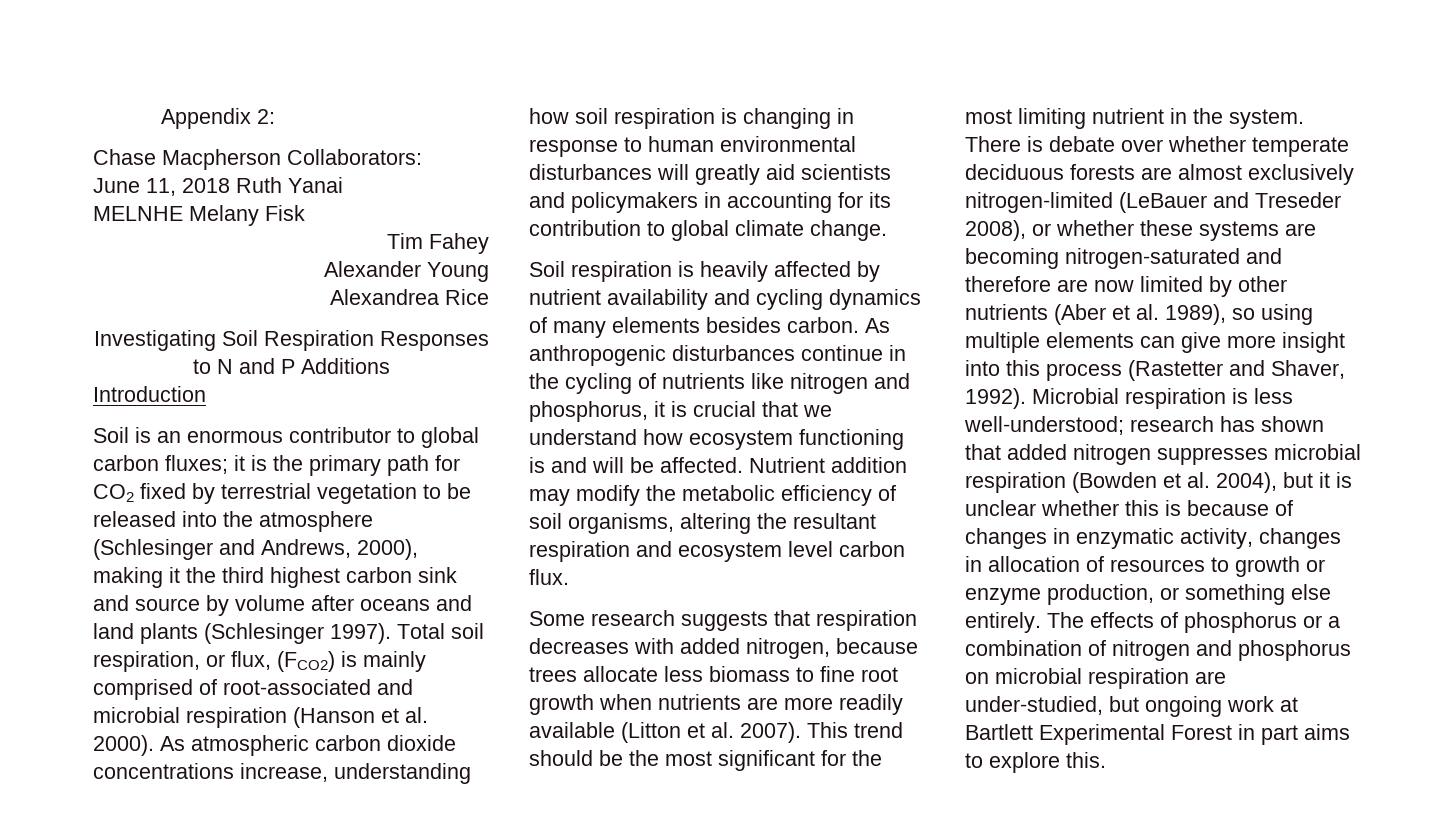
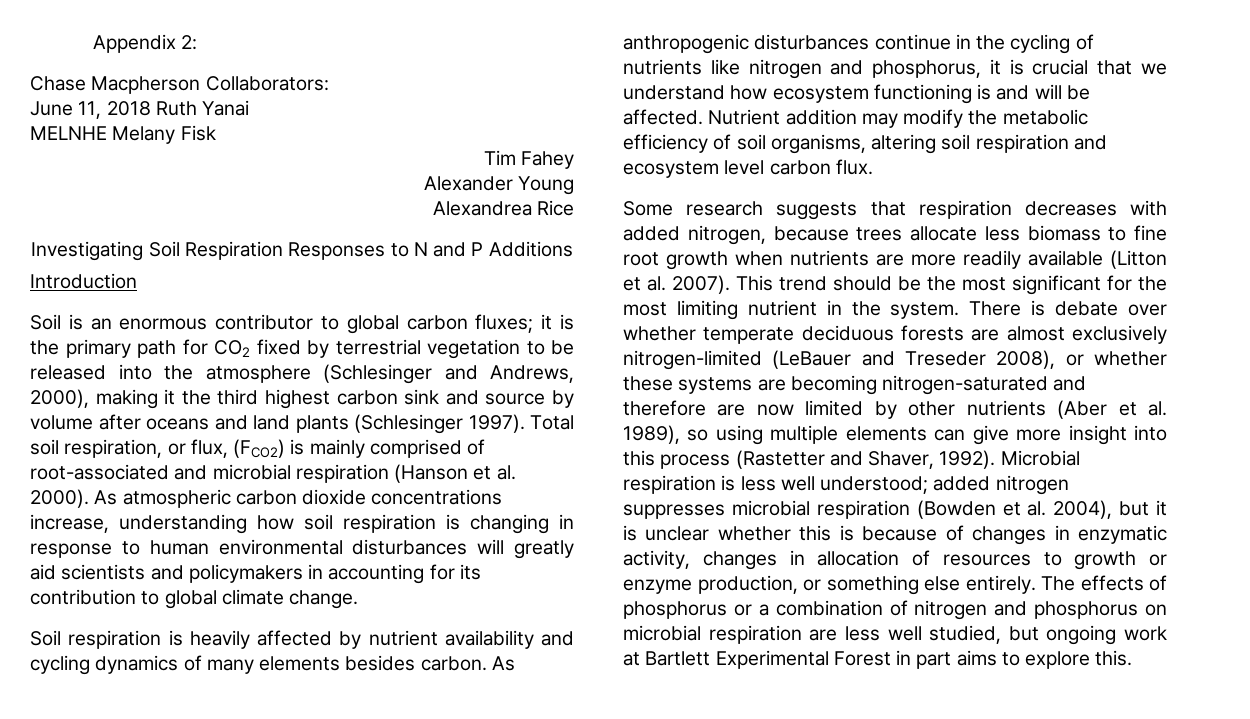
- Nutrient addition may modify the metabolic efficiency of soil organisms, altering the resultant respiration and ecosystem level carbon flux.
+ Nutrient addition may modify the metabolic efficiency of soil organisms, altering soil respiration and ecosystem level carbon flux.
- Microbial respiration is less well-understood; research has shown that added nitrogen suppresses microbial respiration (Bowden et al. 2004), but it is unclear whether this is because of changes in enzymatic activity, changes in allocation of resources to growth or enzyme production, or something else entirely.
+ Microbial respiration is less well understood; added nitrogen suppresses microbial respiration (Bowden et al. 2004), but it is unclear whether this is because of changes in enzymatic activity, changes in allocation of resources to growth or enzyme production, or something else entirely.
- The effects of phosphorus or a combination of nitrogen and phosphorus on microbial respiration are under-studied, but ongoing work at Bartlett Experimental Forest in part aims to explore this.
+ The effects of phosphorus or a combination of nitrogen and phosphorus on microbial respiration are less well studied, but ongoing work at Bartlett Experimental Forest in part aims to explore this.

